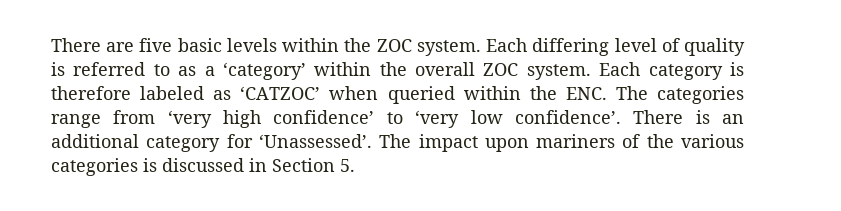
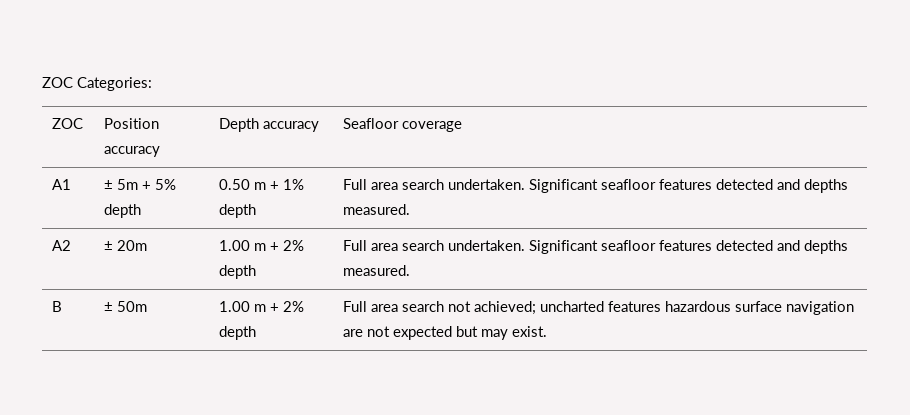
- There are five basic levels within the ZOC system. Each differing level of quality is referred to as a ‘category’ within the overall ZOC system. Each category is therefore labeled as ‘CATZOC’ when queried within the ENC. The categories range from ‘very high confidence’ to ‘very low confidence’. There is an additional category for ‘Unassessed’. The impact upon mariners of the various categories is discussed in Section 5.
+ ZOC Categories:
+ ZOC | Position accuracy | Depth accuracy | Seafloor coverage
+ A1 | ± 5m + 5% depth | 0.50 m + 1% depth | Full area search undertaken. Significant seafloor features detected and depths measured.
+ A2 | ± 20m | 1.00 m + 2% depth | Full area search undertaken. Significant seafloor features detected and depths measured.
+ B | ± 50m | 1.00 m + 2% depth | Full area search not achieved; uncharted features hazardous surface navigation are not expected but may exist.

